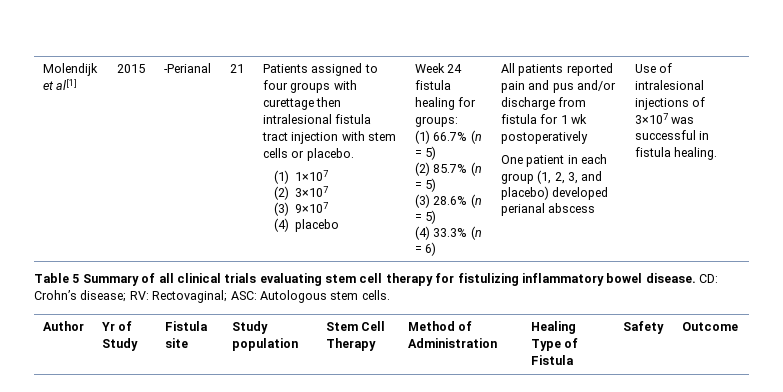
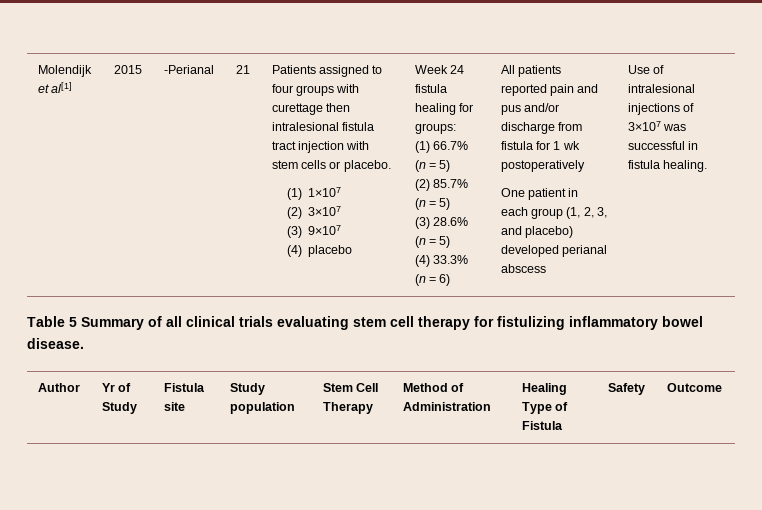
- CD: Crohn’s disease; RV: Rectovaginal; ASC: Autologous stem cells.

